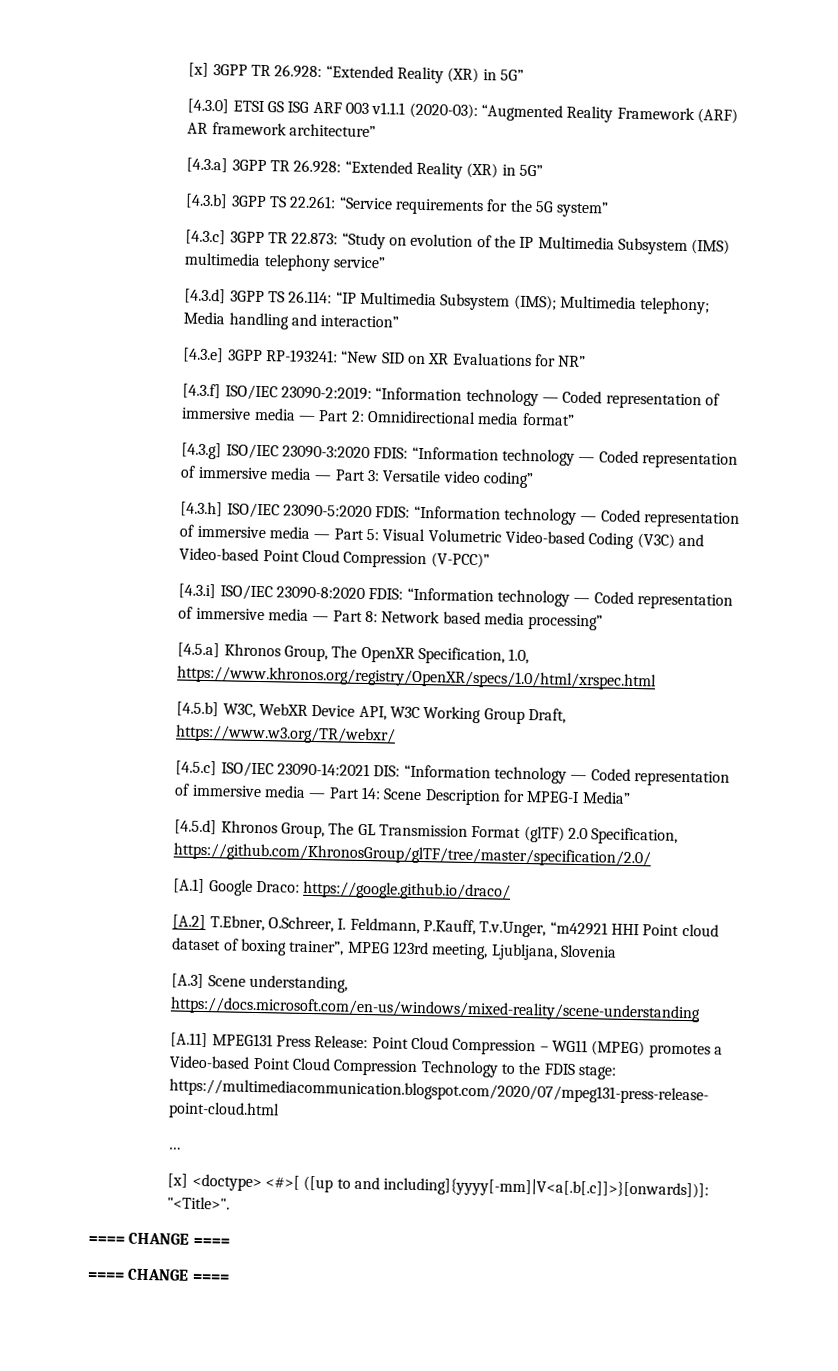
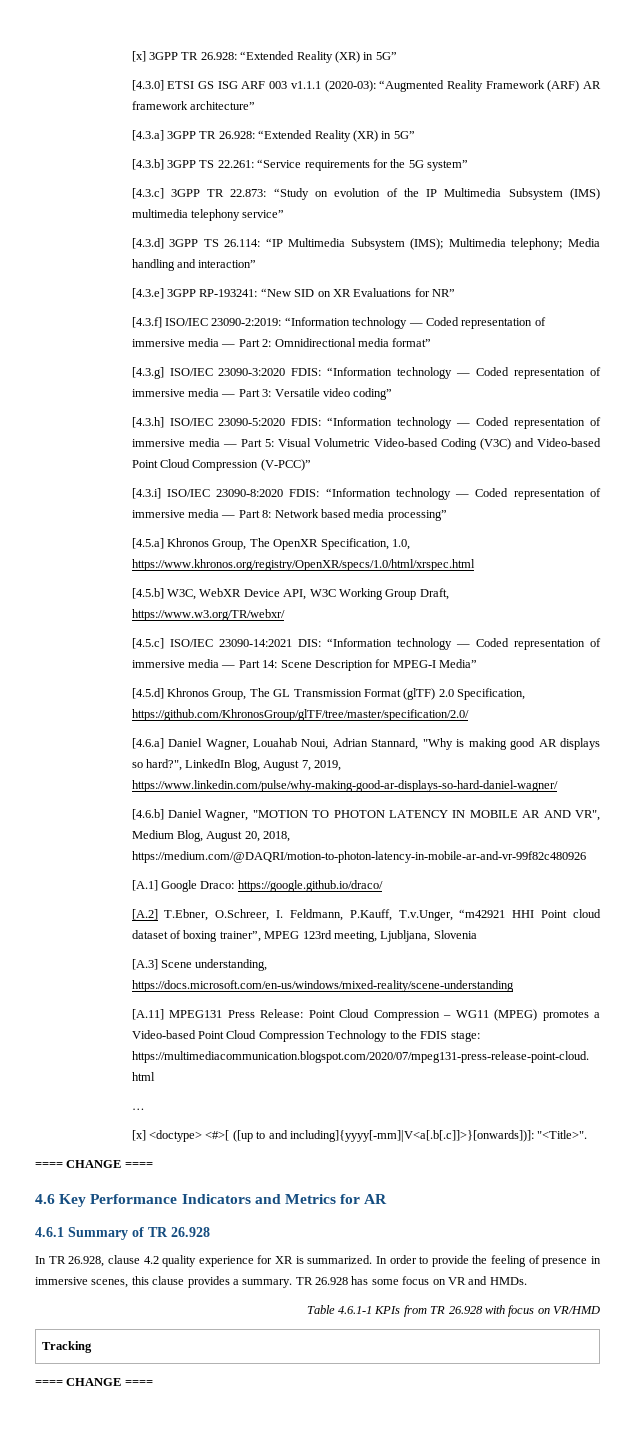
+ [4.6.a] Daniel Wagner, Louahab Noui, Adrian Stannard, "Why is making good AR displays so hard?", LinkedIn Blog, August 7, 2019, https://www.linkedin.com/pulse/why-making-good-ar-displays-so-hard-daniel-wagner/
+ [4.6.b] Daniel Wagner, "MOTION TO PHOTON LATENCY IN MOBILE AR AND VR", Medium Blog, August 20, 2018, https://medium.com/@DAQRI/motion-to-photon-latency-in-mobile-ar-and-vr-99f82c480926
+ 4.6 Key Performance Indicators and Metrics for AR
+ 4.6.1 Summary of TR 26.928
+ In TR 26.928, clause 4.2 quality experience for XR is summarized. In order to provide the feeling of presence in immersive scenes, this clause provides a summary. TR 26.928 has some focus on VR and HMDs.
+ Table 4.6.1-1 KPIs from TR 26.928 with focus on VR/HMD
+ Tracking

